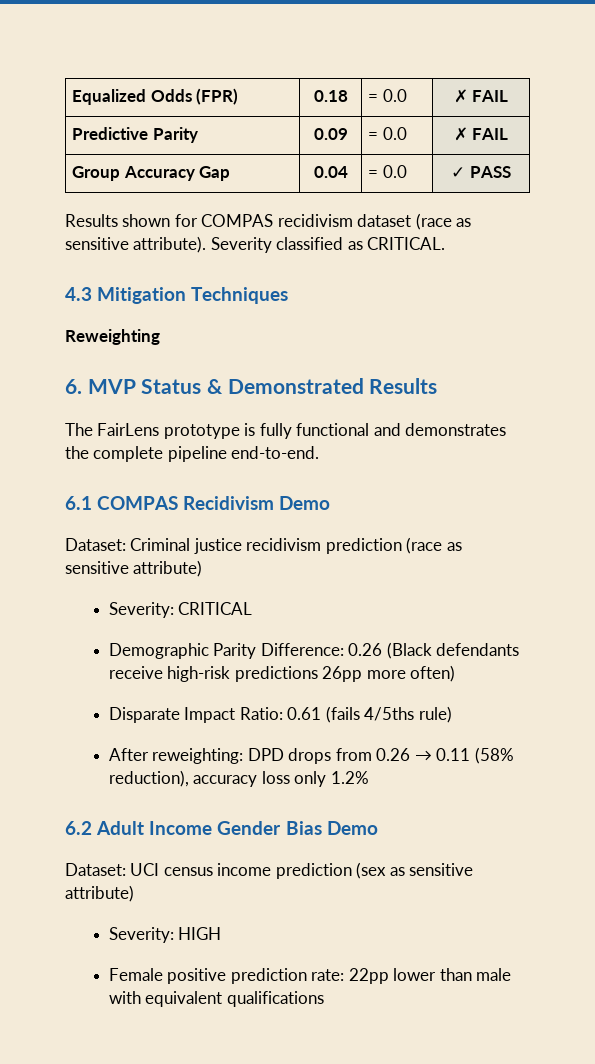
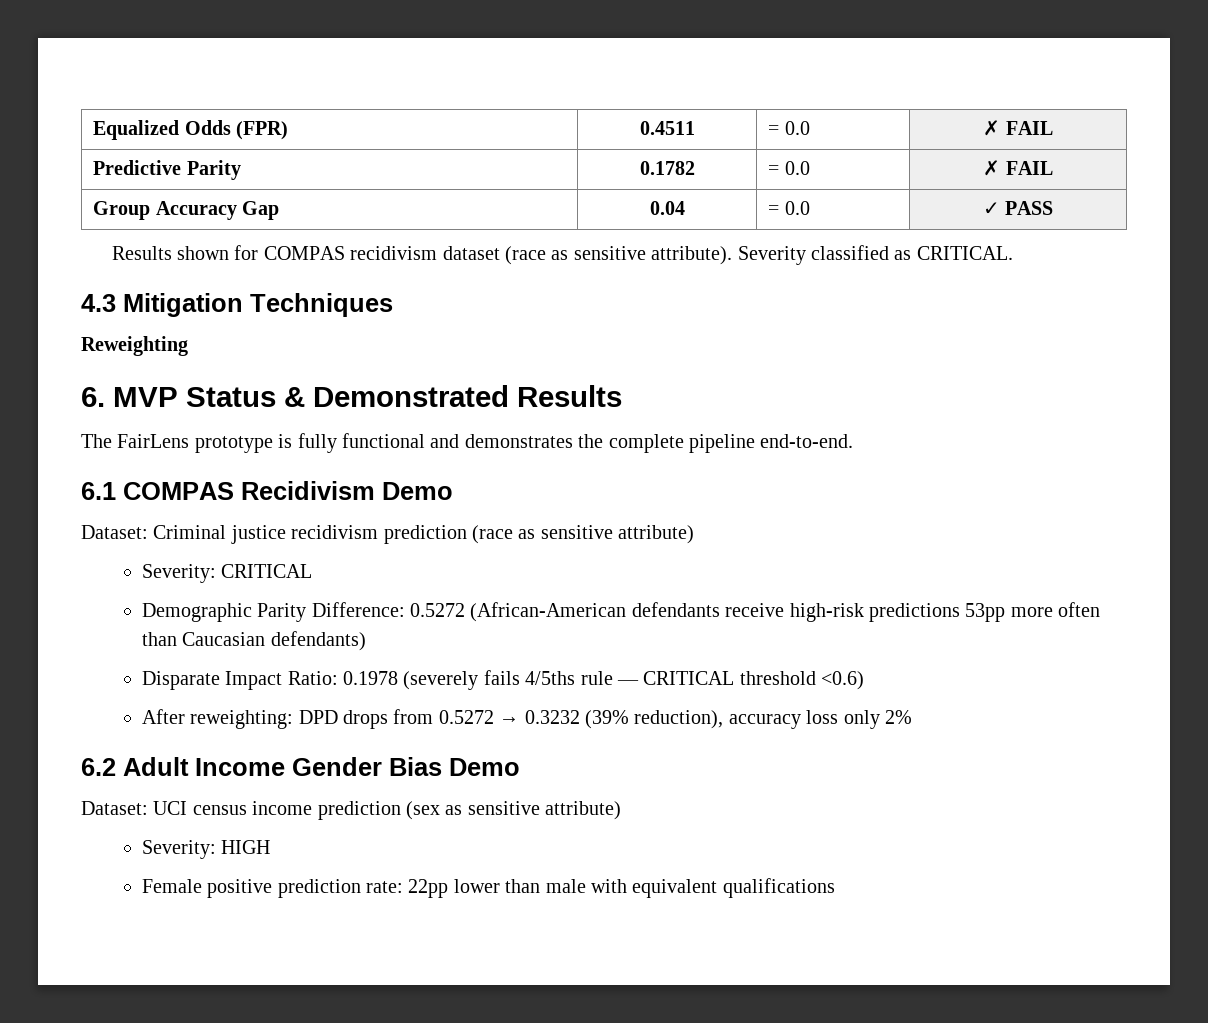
- Equalized Odds (FPR) | 0.18 | = 0.0 | ✗ FAIL
+ Equalized Odds (FPR) | 0.4511 | = 0.0 | ✗ FAIL
- Predictive Parity | 0.09 | = 0.0 | ✗ FAIL
+ Predictive Parity | 0.1782 | = 0.0 | ✗ FAIL
- Demographic Parity Difference: 0.26 (Black defendants receive high-risk predictions 26pp more often)
- Disparate Impact Ratio: 0.61 (fails 4/5ths rule)
+ Demographic Parity Difference: 0.5272 (African-American defendants receive high-risk predictions 53pp more often than Caucasian defendants)
+ Disparate Impact Ratio: 0.1978 (severely fails 4/5ths rule — CRITICAL threshold <0.6)
- After reweighting: DPD drops from 0.26 → 0.11 (58% reduction), accuracy loss only 1.2%
+ After reweighting: DPD drops from 0.5272 → 0.3232 (39% reduction), accuracy loss only 2%

